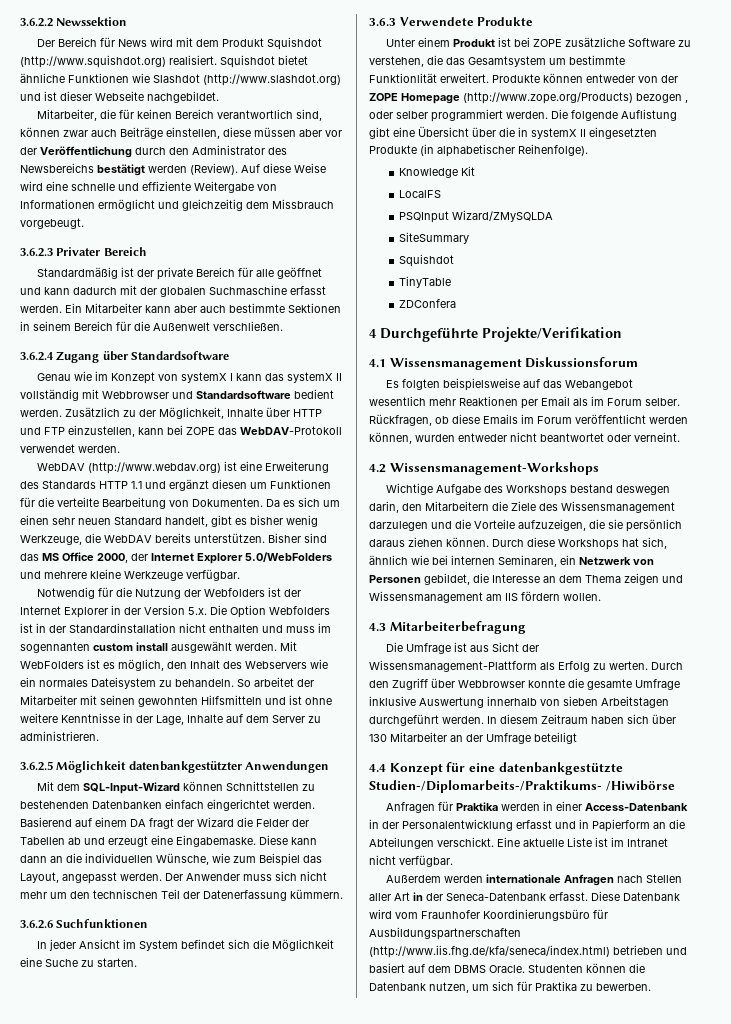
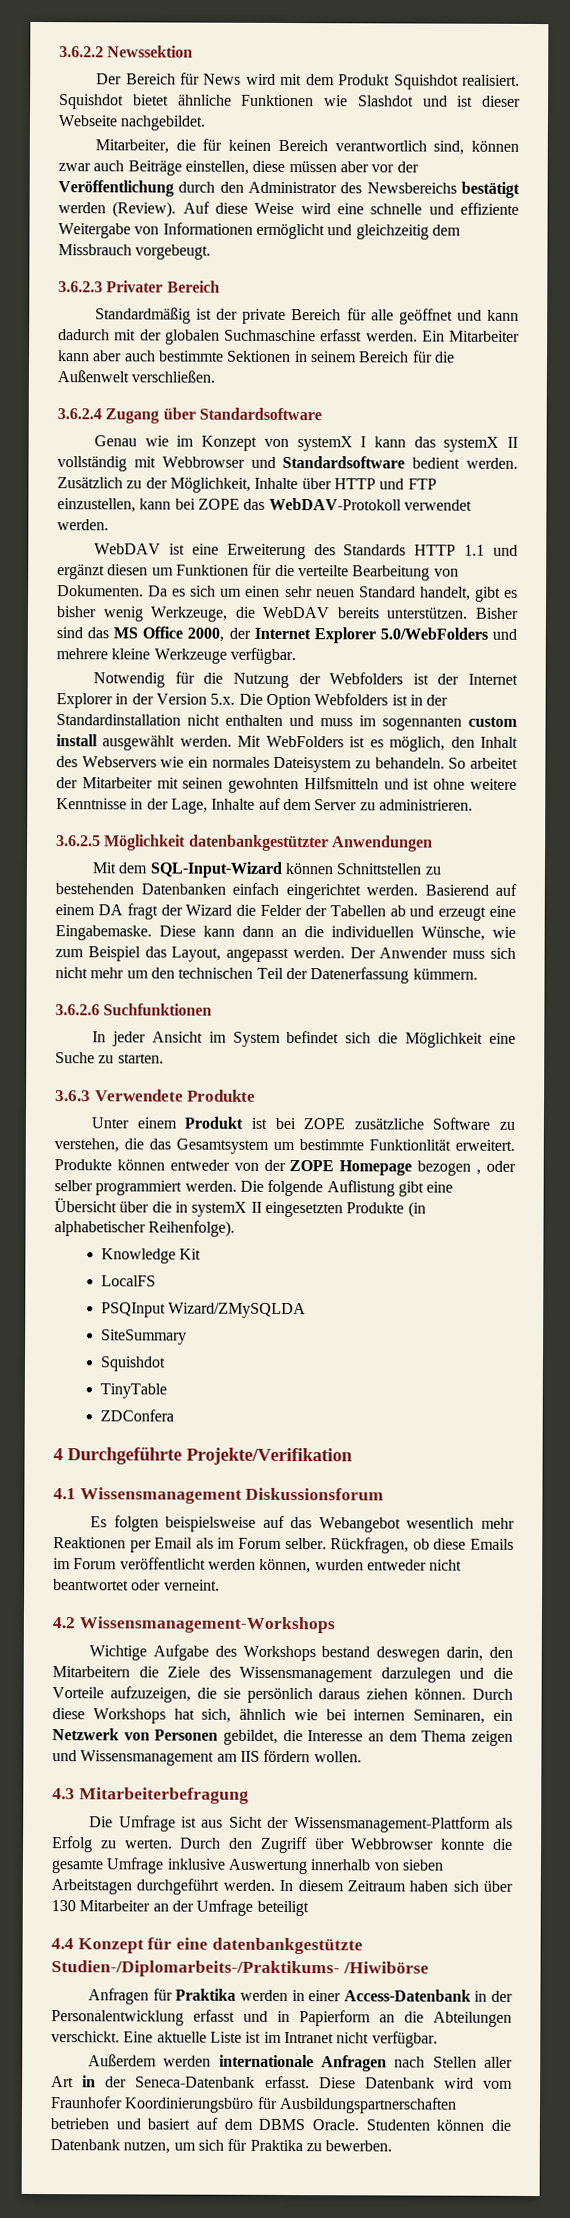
- Der Bereich für News wird mit dem Produkt Squishdot (http://www.squishdot.org) realisiert.
+ Der Bereich für News wird mit dem Produkt Squishdot realisiert.
- Squishdot bietet ähnliche Funktionen wie Slashdot (http://www.slashdot.org) und ist dieser Webseite nachgebildet.
+ Squishdot bietet ähnliche Funktionen wie Slashdot und ist dieser Webseite nachgebildet.
- WebDAV (http://www.webdav.org) ist eine Erweiterung des Standards HTTP 1.1 und ergänzt diesen um Funktionen für die verteilte Bearbeitung von Dokumenten.
+ WebDAV ist eine Erweiterung des Standards HTTP 1.1 und ergänzt diesen um Funktionen für die verteilte Bearbeitung von Dokumenten.
- Produkte können entweder von der ZOPE Homepage (http://www.zope.org/Products) bezogen , oder selber programmiert werden.
+ Produkte können entweder von der ZOPE Homepage bezogen , oder selber programmiert werden.
- Diese Datenbank wird vom Fraunhofer Koordinierungsbüro für Ausbildungspartnerschaften (http://www.iis.fhg.de/kfa/seneca/index.html) betrieben und basiert auf dem DBMS Oracle.
+ Diese Datenbank wird vom Fraunhofer Koordinierungsbüro für Ausbildungspartnerschaften betrieben und basiert auf dem DBMS Oracle.

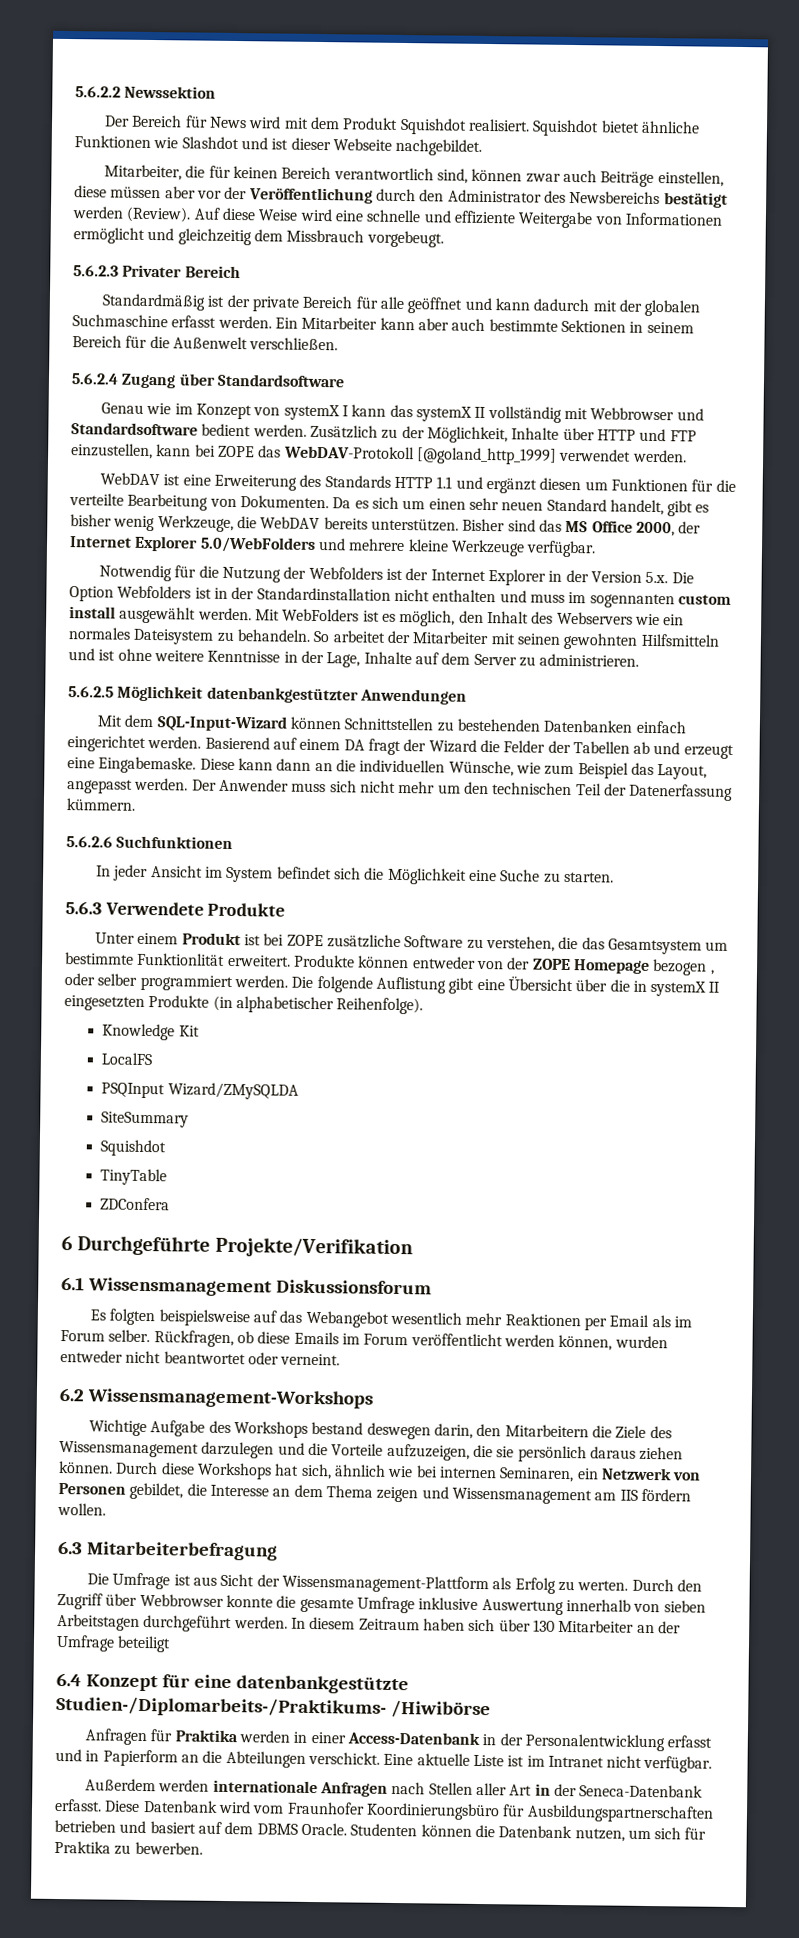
- 3.6.2.2 Newssektion
+ 5.6.2.2 Newssektion
- 3.6.2.3 Privater Bereich
+ 5.6.2.3 Privater Bereich
- 3.6.2.4 Zugang über Standardsoftware
+ 5.6.2.4 Zugang über Standardsoftware
- Zusätzlich zu der Möglichkeit, Inhalte über HTTP und FTP einzustellen, kann bei ZOPE das WebDAV-Protokoll verwendet werden.
+ Zusätzlich zu der Möglichkeit, Inhalte über HTTP und FTP einzustellen, kann bei ZOPE das WebDAV-Protokoll [@goland_http_1999] verwendet werden.
- 3.6.2.5 Möglichkeit datenbankgestützter Anwendungen
+ 5.6.2.5 Möglichkeit datenbankgestützter Anwendungen
- 3.6.2.6 Suchfunktionen
+ 5.6.2.6 Suchfunktionen
- 3.6.3 Verwendete Produkte
+ 5.6.3 Verwendete Produkte
- 4 Durchgeführte Projekte/Verifikation
+ 6 Durchgeführte Projekte/Verifikation
- 4.1 Wissensmanagement Diskussionsforum
+ 6.1 Wissensmanagement Diskussionsforum
- 4.2 Wissensmanagement-Workshops
+ 6.2 Wissensmanagement-Workshops
- 4.3 Mitarbeiterbefragung
+ 6.3 Mitarbeiterbefragung
- 4.4 Konzept für eine datenbankgestützte Studien-/Diplomarbeits-/Praktikums- /Hiwibörse
+ 6.4 Konzept für eine datenbankgestützte Studien-/Diplomarbeits-/Praktikums- /Hiwibörse

